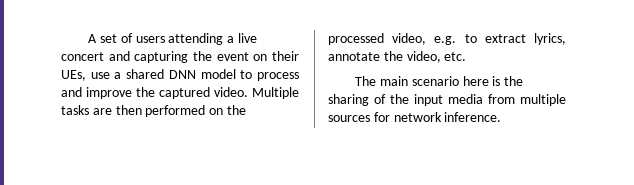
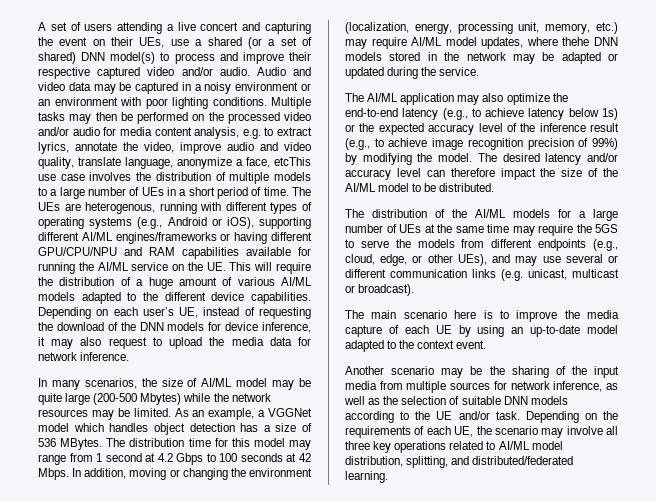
- A set of users attending a live concert and capturing the event on their UEs, use a shared DNN model to process and improve the captured video. Multiple tasks are then performed on the processed video, e.g. to extract lyrics, annotate the video, etc.
+ A set of users attending a live concert and capturing the event on their UEs, use a shared (or a set of shared) DNN model(s) to process and improve their respective captured video and/or audio. Audio and video data may be captured in a noisy environment or an environment with poor lighting conditions. Multiple tasks may then be performed on the processed video and/or audio for media content analysis, e.g. to extract lyrics, annotate the video, improve audio and video quality, translate language, anonymize a face, etcThis use case involves the distribution of multiple models to a large number of UEs in a short period of time. The UEs are heterogenous, running with different types of operating systems (e.g., Android or iOS), supporting different AI/ML engines/frameworks or having different GPU/CPU/NPU and RAM capabilities available for running the AI/ML service on the UE. This will require the distribution of a huge amount of various AI/ML models adapted to the different device capabilities. Depending on each user’s UE, instead of requesting the download of the DNN models for device inference, it may also request to upload the media data for network inference.
+ In many scenarios, the size of AI/ML model may be quite large (200-500 Mbytes) while the network resources may be limited. As an example, a VGGNet model which handles object detection has a size of 536 MBytes. The distribution time for this model may range from 1 second at 4.2 Gbps to 100 seconds at 42 Mbps. In addition, moving or changing the environment (localization, energy, processing unit, memory, etc.) may require AI/ML model updates, where thehe DNN models stored in the network may be adapted or updated during the service.
+ The AI/ML application may also optimize the end-to-end latency (e.g., to achieve latency below 1s) or the expected accuracy level of the inference result (e.g., to achieve image recognition precision of 99%) by modifying the model. The desired latency and/or accuracy level can therefore impact the size of the AI/ML model to be distributed.
+ The distribution of the AI/ML models for a large number of UEs at the same time may require the 5GS to serve the models from different endpoints (e.g., cloud, edge, or other UEs), and may use several or different communication links (e.g. unicast, multicast or broadcast).
- The main scenario here is the sharing of the input media from multiple sources for network inference.
+ The main scenario here is to improve the media capture of each UE by using an up-to-date model adapted to the context event.
+ Another scenario may be the sharing of the input media from multiple sources for network inference, as well as the selection of suitable DNN models according to the UE and/or task. Depending on the requirements of each UE, the scenario may involve all three key operations related to AI/ML model distribution, splitting, and distributed/federated learning.

